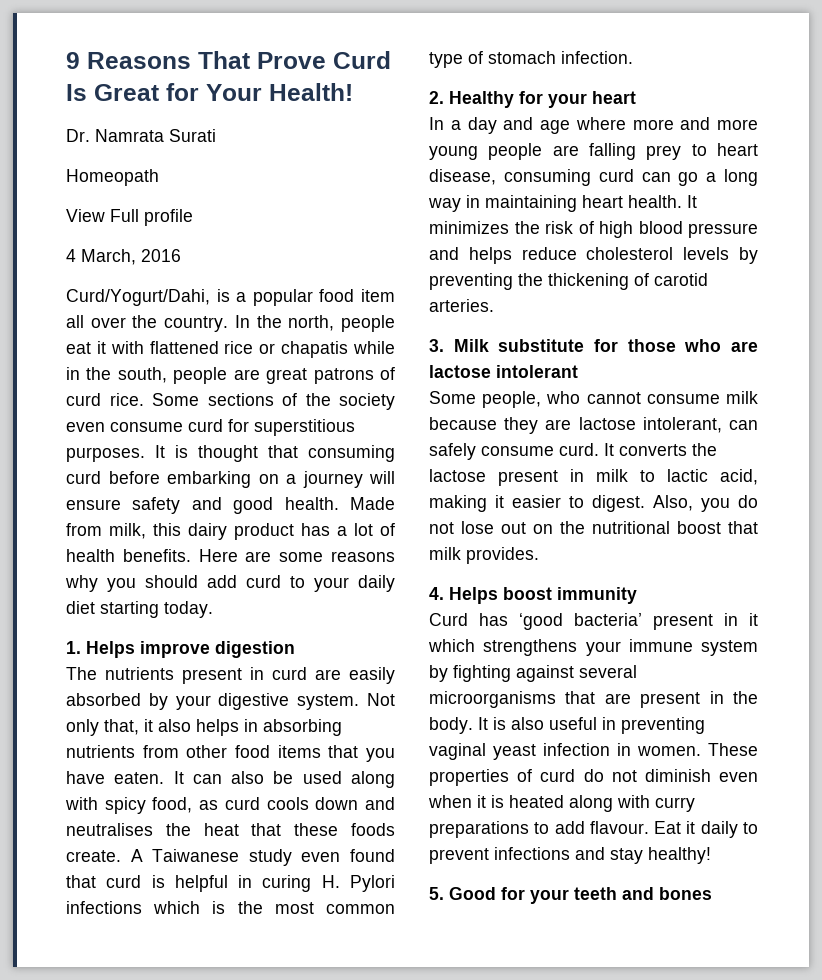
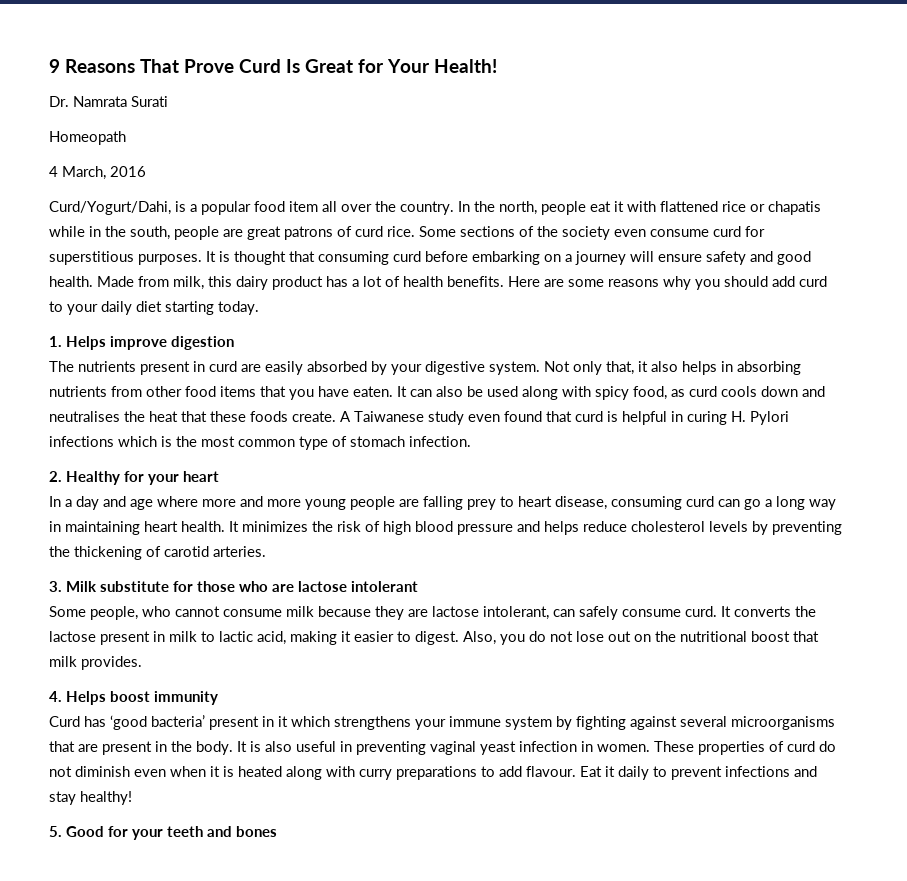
- View Full profile

